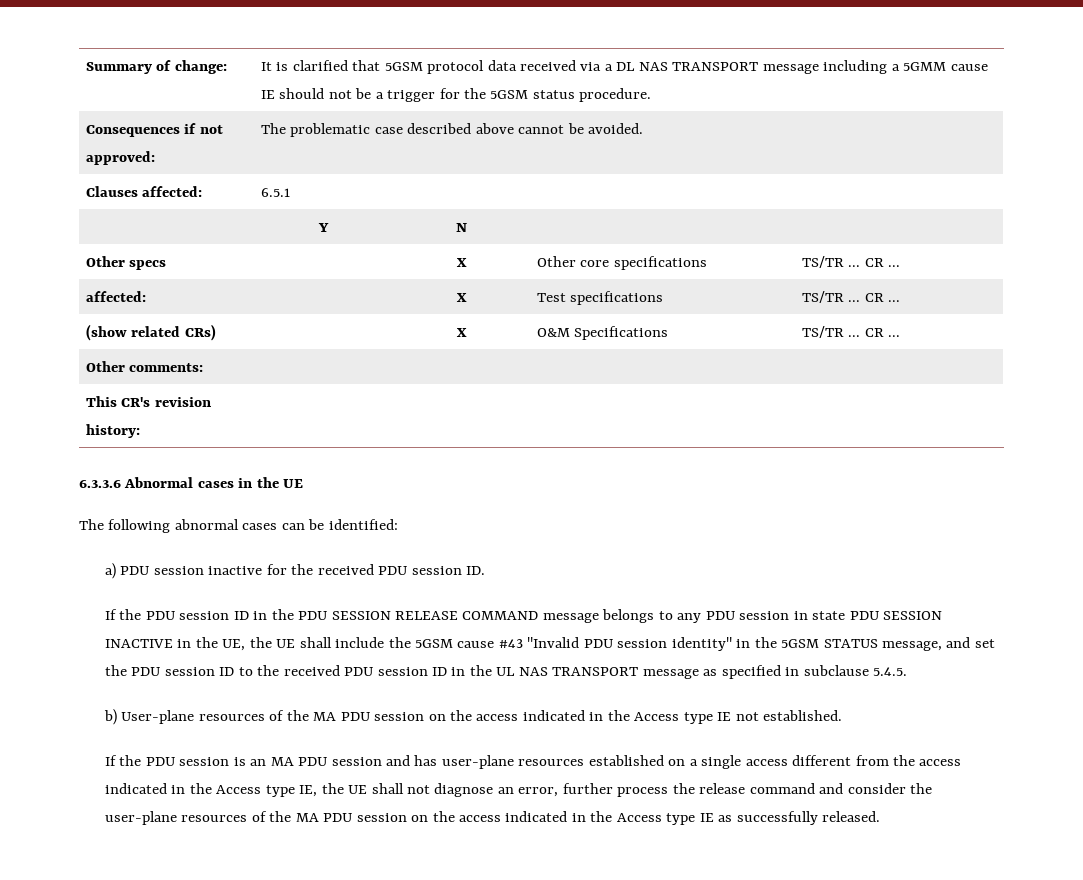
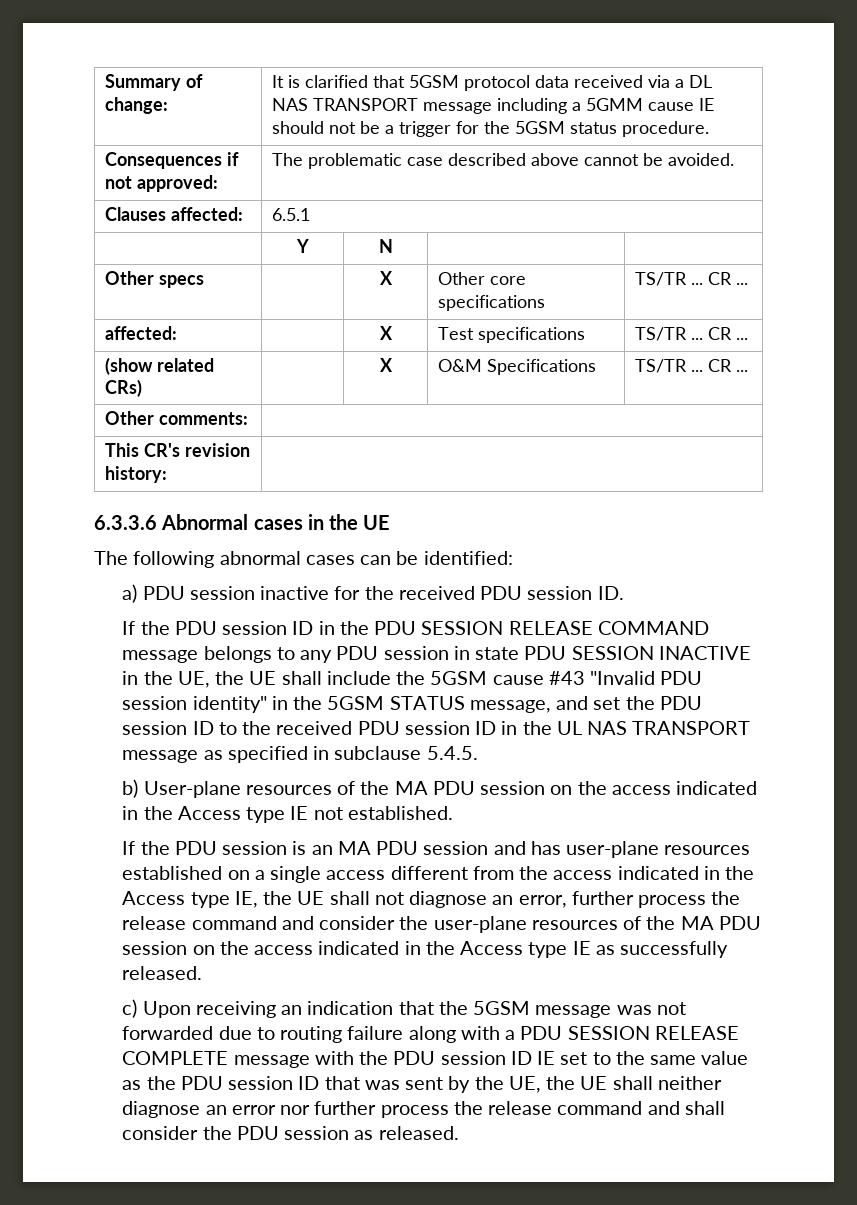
+ c) Upon receiving an indication that the 5GSM message was not forwarded due to routing failure along with a PDU SESSION RELEASE COMPLETE message with the PDU session ID IE set to the same value as the PDU session ID that was sent by the UE, the UE shall neither diagnose an error nor further process the release command and shall consider the PDU session as released.

